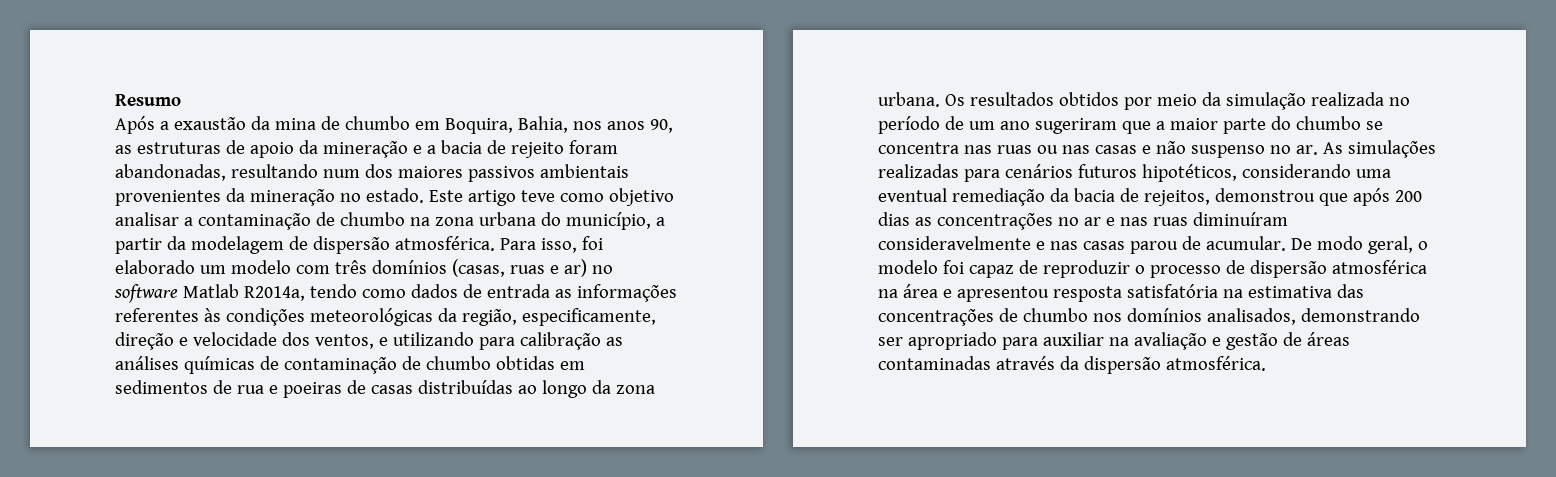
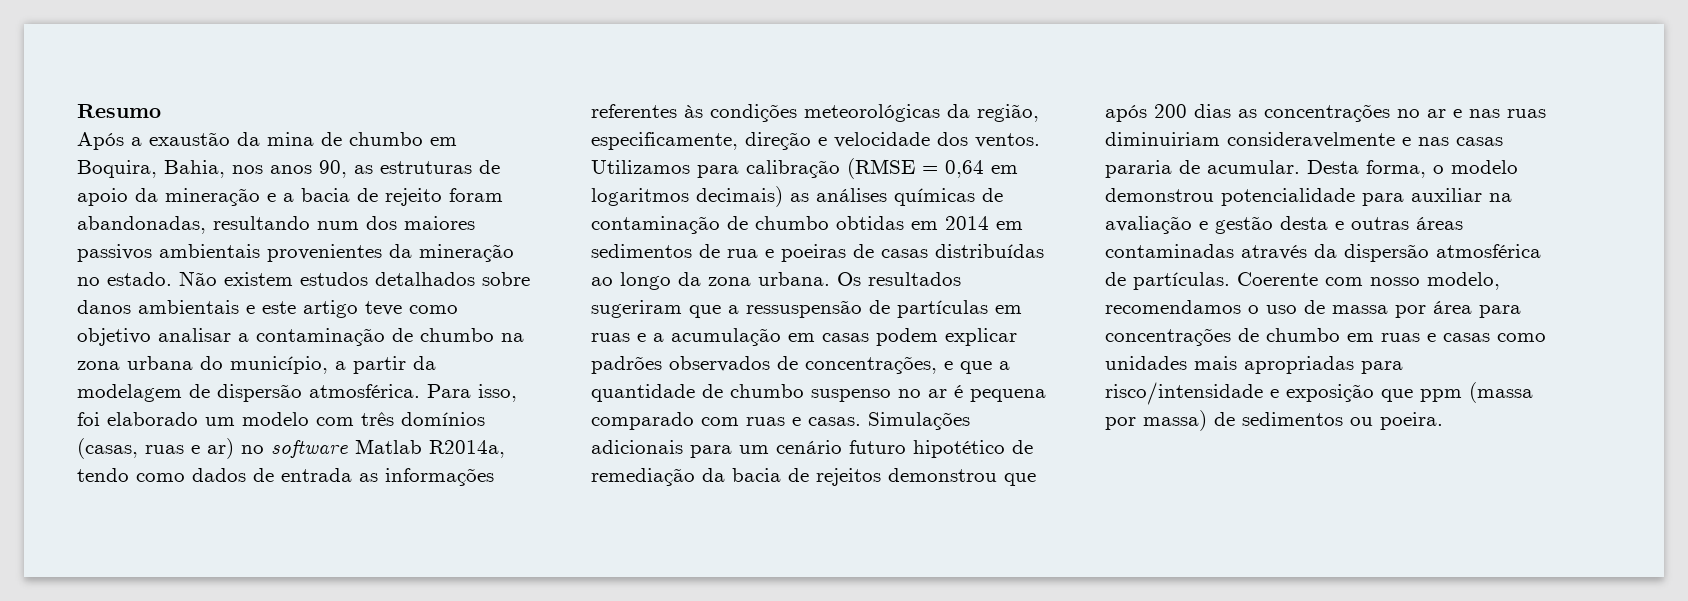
- Este artigo teve como objetivo analisar a contaminação de chumbo na zona urbana do município, a partir da modelagem de dispersão atmosférica.
+ Não existem estudos detalhados sobre danos ambientais e este artigo teve como objetivo analisar a contaminação de chumbo na zona urbana do município, a partir da modelagem de dispersão atmosférica.
- Para isso, foi elaborado um modelo com três domínios (casas, ruas e ar) no software Matlab R2014a, tendo como dados de entrada as informações referentes às condições meteorológicas da região, especificamente, direção e velocidade dos ventos, e utilizando para calibração as análises químicas de contaminação de chumbo obtidas em sedimentos de rua e poeiras de casas distribuídas ao longo da zona urbana.
+ Para isso, foi elaborado um modelo com três domínios (casas, ruas e ar) no software Matlab R2014a, tendo como dados de entrada as informações referentes às condições meteorológicas da região, especificamente, direção e velocidade dos ventos. Utilizamos para calibração (RMSE = 0,64 em logaritmos decimais) as análises químicas de contaminação de chumbo obtidas em 2014 em sedimentos de rua e poeiras de casas distribuídas ao longo da zona urbana.
- Os resultados obtidos por meio da simulação realizada no período de um ano sugeriram que a maior parte do chumbo se concentra nas ruas ou nas casas e não suspenso no ar. As simulações realizadas para cenários futuros hipotéticos, considerando uma eventual remediação da bacia de rejeitos, demonstrou que após 200 dias as concentrações no ar e nas ruas diminuíram consideravelmente e nas casas parou de acumular.
+ Os resultados sugeriram que a ressuspensão de partículas em ruas e a acumulação em casas podem explicar padrões observados de concentrações, e que a quantidade de chumbo suspenso no ar é pequena comparado com ruas e casas. Simulações adicionais para um cenário futuro hipotético de remediação da bacia de rejeitos demonstrou que após 200 dias as concentrações no ar e nas ruas diminuiriam consideravelmente e nas casas pararia de acumular.
- De modo geral, o modelo foi capaz de reproduzir o processo de dispersão atmosférica na área e apresentou resposta satisfatória na estimativa das concentrações de chumbo nos domínios analisados, demonstrando ser apropriado para auxiliar na avaliação e gestão de áreas contaminadas através da dispersão atmosférica.
+ Desta forma, o modelo demonstrou potencialidade para auxiliar na avaliação e gestão desta e outras áreas contaminadas através da dispersão atmosférica de partículas. Coerente com nosso modelo, recomendamos o uso de massa por área para concentrações de chumbo em ruas e casas como unidades mais apropriadas para risco/intensidade e exposição que ppm (massa por massa) de sedimentos ou poeira.

